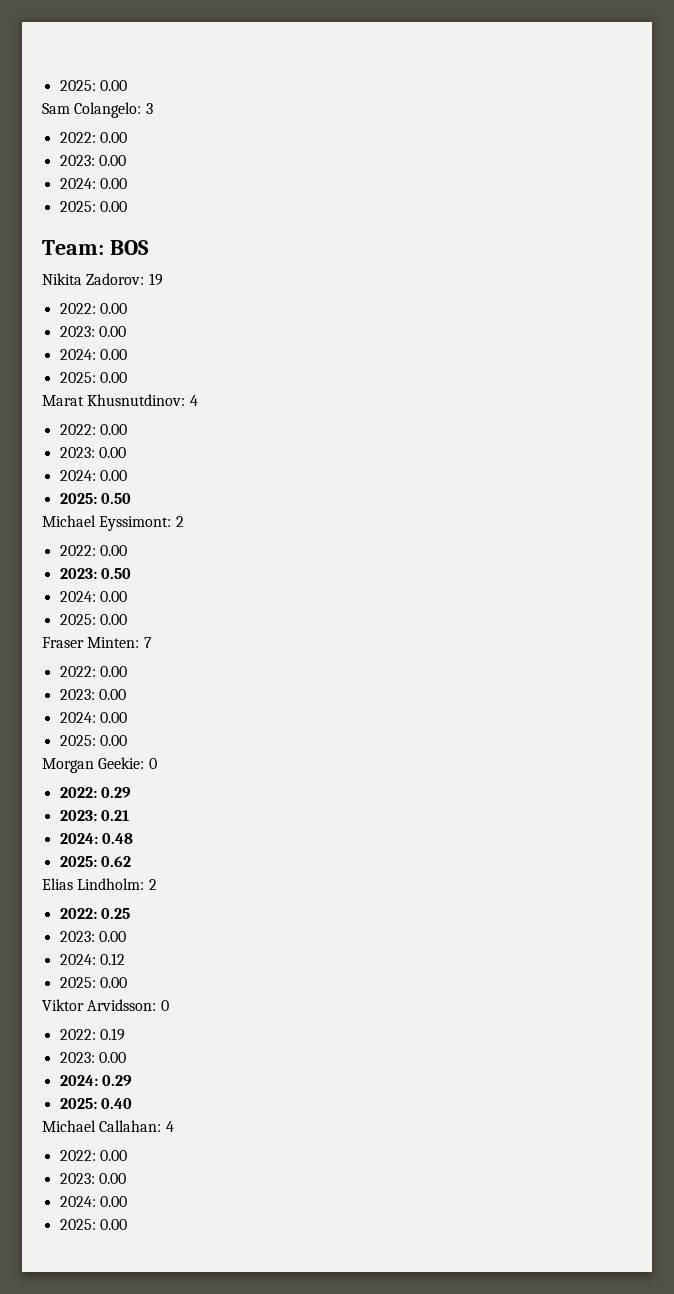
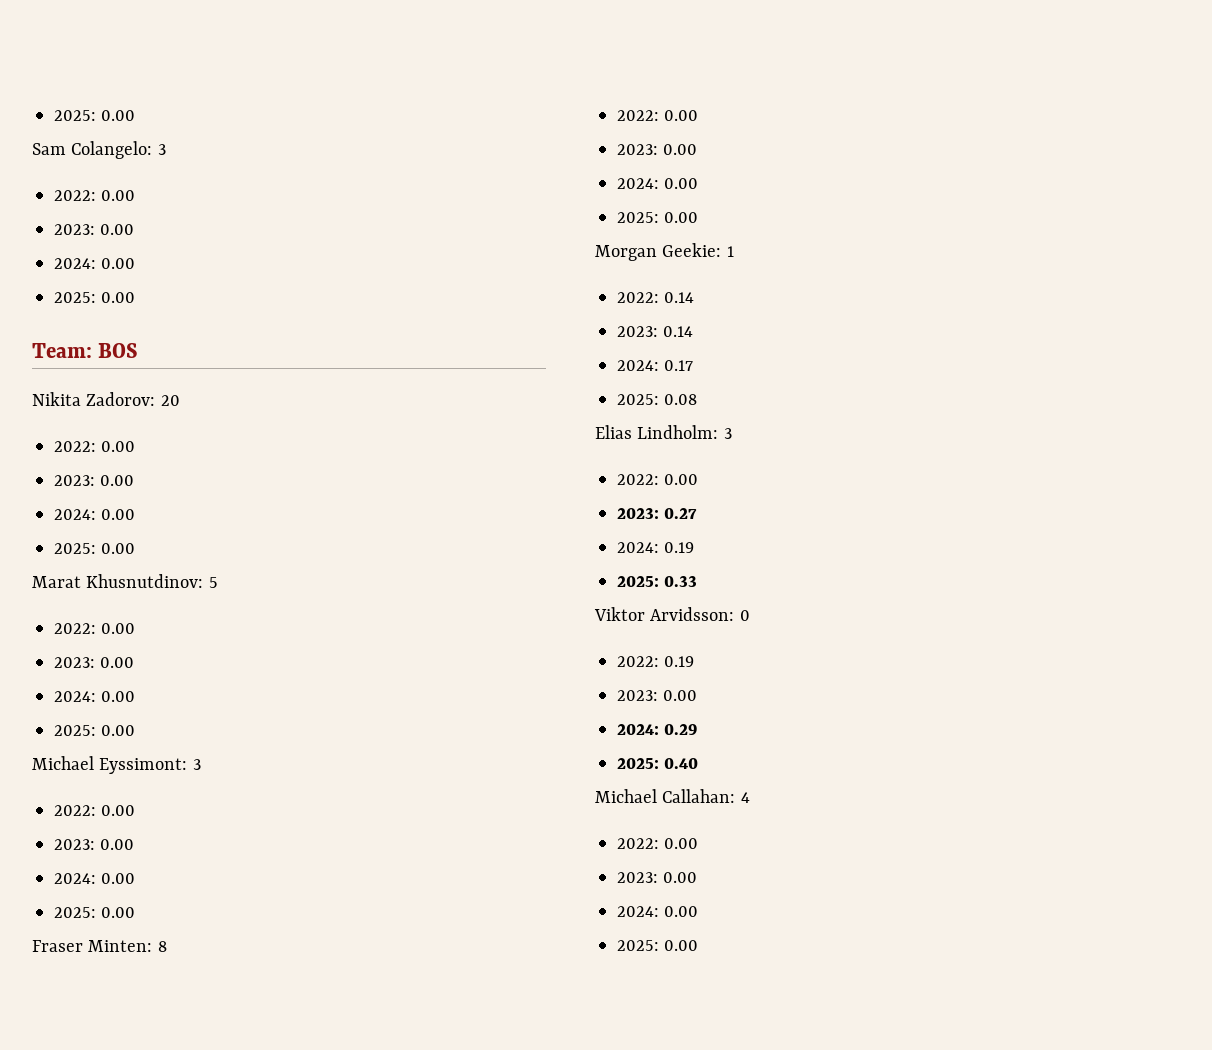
- Nikita Zadorov: 19
+ Nikita Zadorov: 20
- Marat Khusnutdinov: 4
+ Marat Khusnutdinov: 5
  2022: 0.00
  2023: 0.00
  2024: 0.00
- 2025: 0.50
+ 2025: 0.00
- Michael Eyssimont: 2
+ Michael Eyssimont: 3
  2022: 0.00
- 2023: 0.50
+ 2023: 0.00
- Fraser Minten: 7
+ Fraser Minten: 8
- Morgan Geekie: 0
- 2022: 0.29
- 2023: 0.21
- 2024: 0.48
- 2025: 0.62
+ Morgan Geekie: 1
+ 2022: 0.14
+ 2023: 0.14
+ 2024: 0.17
+ 2025: 0.08
- Elias Lindholm: 2
- 2022: 0.25
- 2023: 0.00
- 2024: 0.12
- 2025: 0.00
+ Elias Lindholm: 3
+ 2022: 0.00
+ 2023: 0.27
+ 2024: 0.19
+ 2025: 0.33

